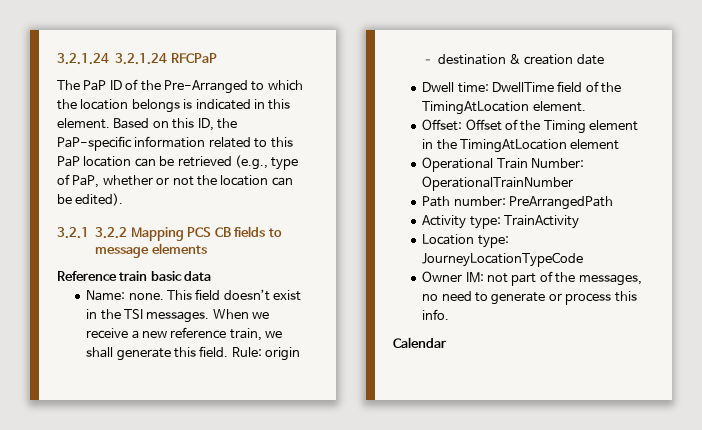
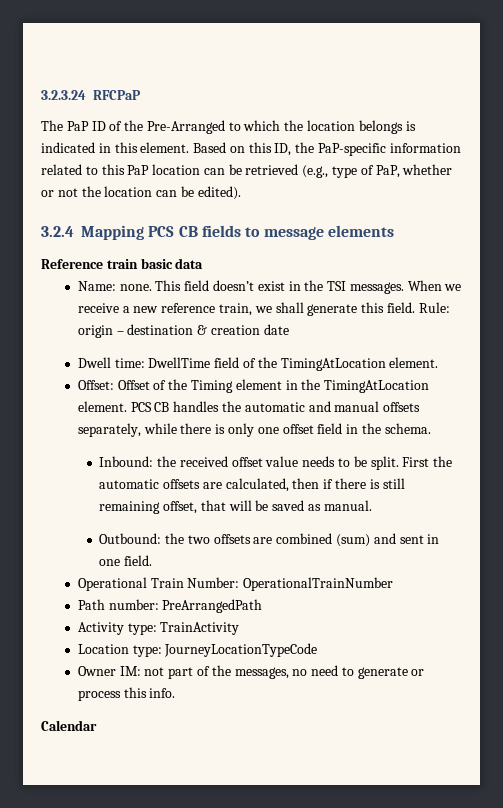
- 3.2.1.24 3.2.1.24 RFCPaP
+ 3.2.3.24 RFCPaP
- 3.2.1 3.2.2 Mapping PCS CB fields to message elements
+ 3.2.4 Mapping PCS CB fields to message elements
- Offset: Offset of the Timing element in the TimingAtLocation element
+ Offset: Offset of the Timing element in the TimingAtLocation element. PCS CB handles the automatic and manual offsets separately, while there is only one offset field in the schema.
+ Inbound: the received offset value needs to be split. First the automatic offsets are calculated, then if there is still remaining offset, that will be saved as manual.
+ Outbound: the two offsets are combined (sum) and sent in one field.

